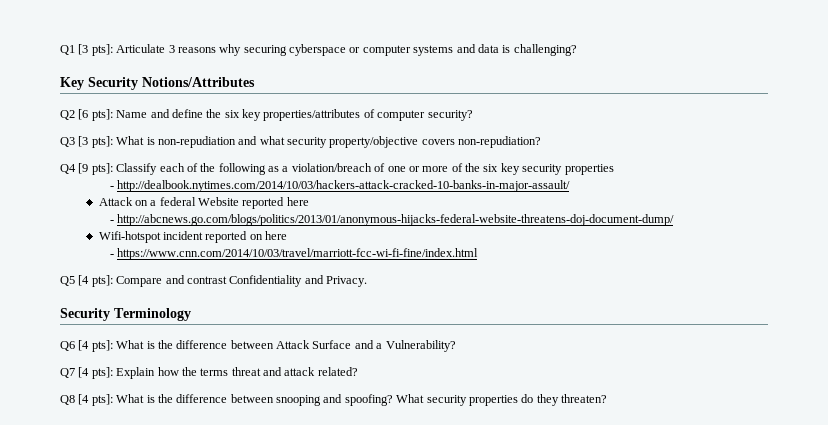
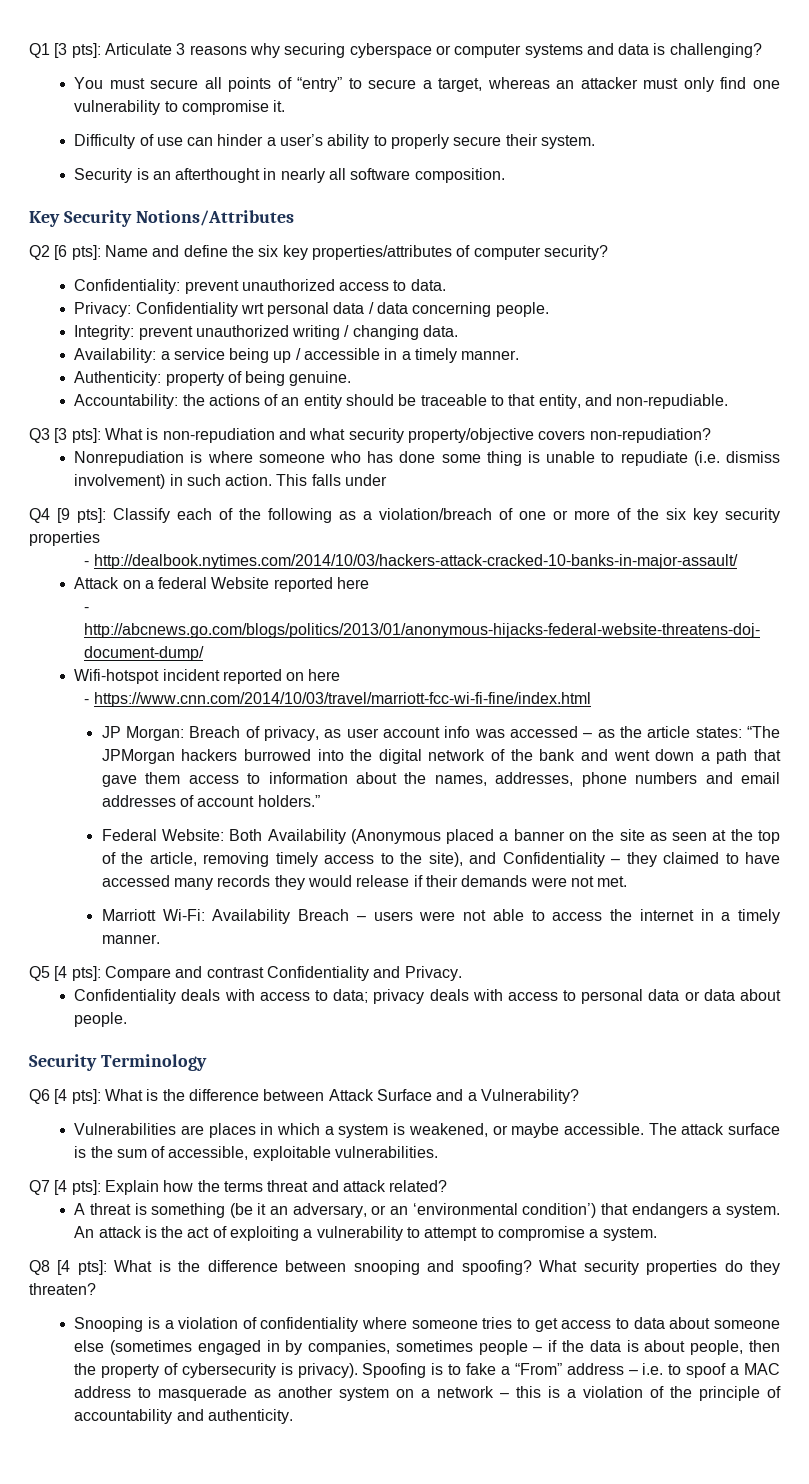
+ You must secure all points of “entry” to secure a target, whereas an attacker must only find one vulnerability to compromise it.
+ Difficulty of use can hinder a user’s ability to properly secure their system.
+ Security is an afterthought in nearly all software composition.
+ Confidentiality: prevent unauthorized access to data.
+ Privacy: Confidentiality wrt personal data / data concerning people.
+ Integrity: prevent unauthorized writing / changing data.
+ Availability: a service being up / accessible in a timely manner.
+ Authenticity: property of being genuine.
+ Accountability: the actions of an entity should be traceable to that entity, and non-repudiable.
+ Nonrepudiation is where someone who has done some thing is unable to repudiate (i.e. dismiss involvement) in such action. This falls under
+ JP Morgan: Breach of privacy, as user account info was accessed – as the article states: “The JPMorgan hackers burrowed into the digital network of the bank and went down a path that gave them access to information about the names, addresses, phone numbers and email addresses of account holders.”
+ Federal Website: Both Availability (Anonymous placed a banner on the site as seen at the top of the article, removing timely access to the site), and Confidentiality – they claimed to have accessed many records they would release if their demands were not met.
+ Marriott Wi-Fi: Availability Breach – users were not able to access the internet in a timely manner.
+ Confidentiality deals with access to data; privacy deals with access to personal data or data about people.
+ Vulnerabilities are places in which a system is weakened, or maybe accessible. The attack surface is the sum of accessible, exploitable vulnerabilities.
+ A threat is something (be it an adversary, or an ‘environmental condition’) that endangers a system. An attack is the act of exploiting a vulnerability to attempt to compromise a system.
+ Snooping is a violation of confidentiality where someone tries to get access to data about someone else (sometimes engaged in by companies, sometimes people – if the data is about people, then the property of cybersecurity is privacy). Spoofing is to fake a “From” address – i.e. to spoof a MAC address to masquerade as another system on a network – this is a violation of the principle of accountability and authenticity.

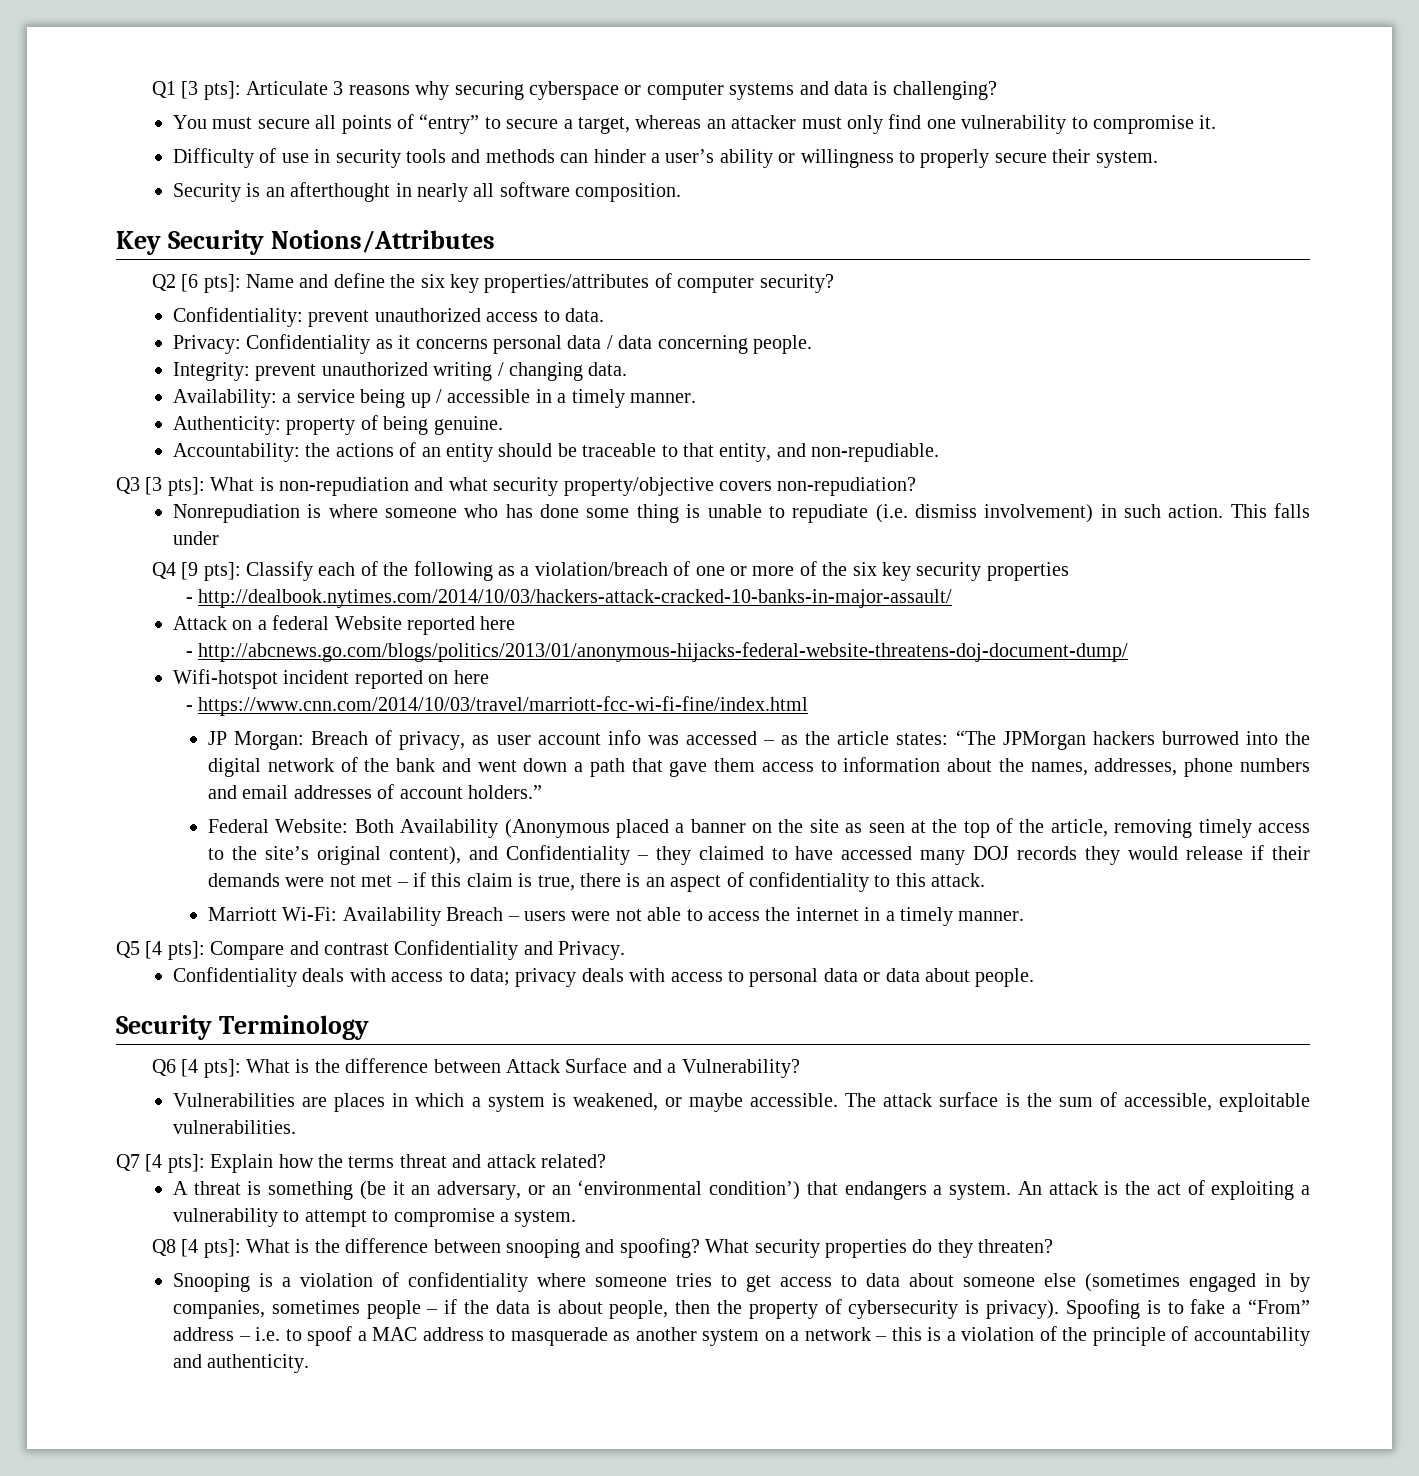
- Difficulty of use can hinder a user’s ability to properly secure their system.
+ Difficulty of use in security tools and methods can hinder a user’s ability or willingness to properly secure their system.
- Privacy: Confidentiality wrt personal data / data concerning people.
+ Privacy: Confidentiality as it concerns personal data / data concerning people.
- Federal Website: Both Availability (Anonymous placed a banner on the site as seen at the top of the article, removing timely access to the site), and Confidentiality – they claimed to have accessed many records they would release if their demands were not met.
+ Federal Website: Both Availability (Anonymous placed a banner on the site as seen at the top of the article, removing timely access to the site’s original content), and Confidentiality – they claimed to have accessed many DOJ records they would release if their demands were not met – if this claim is true, there is an aspect of confidentiality to this attack.

